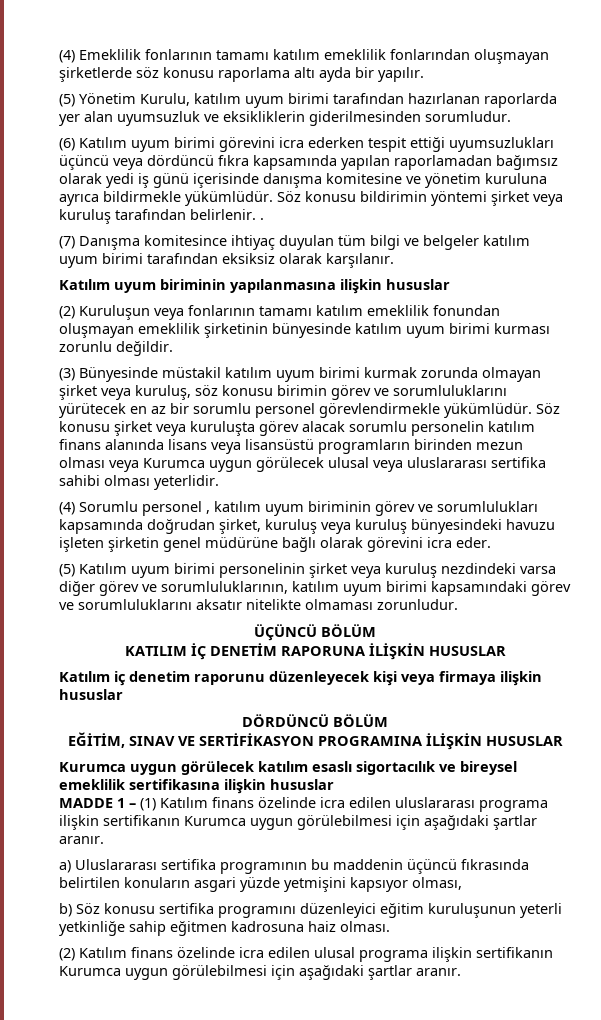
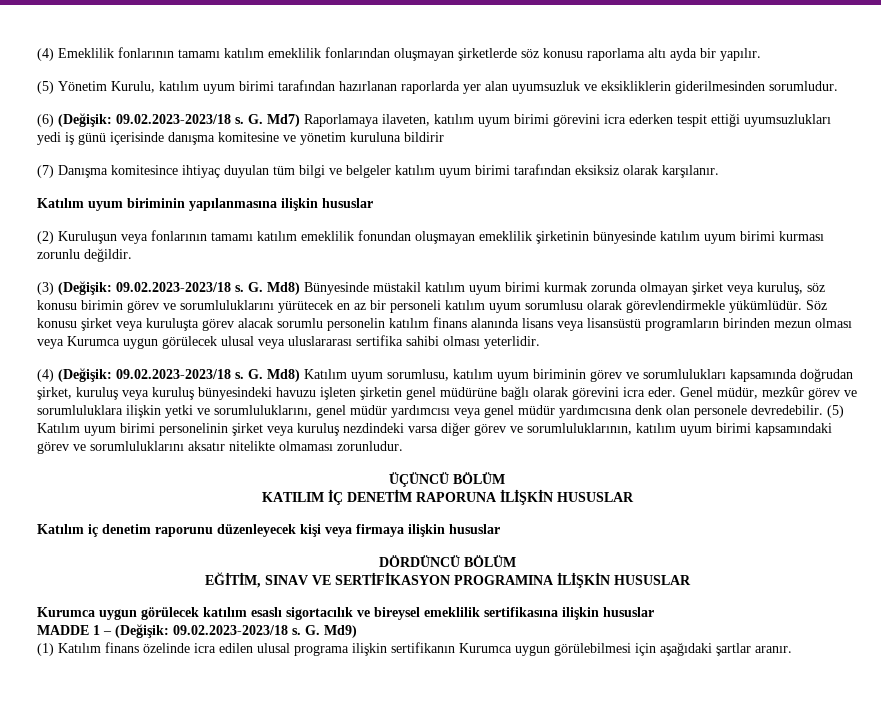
- (6) Katılım uyum birimi görevini icra ederken tespit ettiği uyumsuzlukları üçüncü veya dördüncü fıkra kapsamında yapılan raporlamadan bağımsız olarak yedi iş günü içerisinde danışma komitesine ve yönetim kuruluna ayrıca bildirmekle yükümlüdür. Söz konusu bildirimin yöntemi şirket veya kuruluş tarafından belirlenir. .
+ (6) (Değişik: 09.02.2023-2023/18 s. G. Md7) Raporlamaya ilaveten, katılım uyum birimi görevini icra ederken tespit ettiği uyumsuzlukları yedi iş günü içerisinde danışma komitesine ve yönetim kuruluna bildirir
- (3) Bünyesinde müstakil katılım uyum birimi kurmak zorunda olmayan şirket veya kuruluş, söz konusu birimin görev ve sorumluluklarını yürütecek en az bir sorumlu personel görevlendirmekle yükümlüdür.
+ (3) (Değişik: 09.02.2023-2023/18 s. G. Md8) Bünyesinde müstakil katılım uyum birimi kurmak zorunda olmayan şirket veya kuruluş, söz konusu birimin görev ve sorumluluklarını yürütecek en az bir personeli katılım uyum sorumlusu olarak görevlendirmekle yükümlüdür.
- (4) Sorumlu personel , katılım uyum biriminin görev ve sorumlulukları kapsamında doğrudan şirket, kuruluş veya kuruluş bünyesindeki havuzu işleten şirketin genel müdürüne bağlı olarak görevini icra eder.
- (5) Katılım uyum birimi personelinin şirket veya kuruluş nezdindeki varsa diğer görev ve sorumluluklarının, katılım uyum birimi kapsamındaki görev ve sorumluluklarını aksatır nitelikte olmaması zorunludur.
+ (4) (Değişik: 09.02.2023-2023/18 s. G. Md8) Katılım uyum sorumlusu, katılım uyum biriminin görev ve sorumlulukları kapsamında doğrudan şirket, kuruluş veya kuruluş bünyesindeki havuzu işleten şirketin genel müdürüne bağlı olarak görevini icra eder. Genel müdür, mezkûr görev ve sorumluluklara ilişkin yetki ve sorumluluklarını, genel müdür yardımcısı veya genel müdür yardımcısına denk olan personele devredebilir. (5) Katılım uyum birimi personelinin şirket veya kuruluş nezdindeki varsa diğer görev ve sorumluluklarının, katılım uyum birimi kapsamındaki görev ve sorumluluklarını aksatır nitelikte olmaması zorunludur.
- MADDE 1 – (1) Katılım finans özelinde icra edilen uluslararası programa ilişkin sertifikanın Kurumca uygun görülebilmesi için aşağıdaki şartlar aranır.
- a) Uluslararası sertifika programının bu maddenin üçüncü fıkrasında belirtilen konuların asgari yüzde yetmişini kapsıyor olması,
- b) Söz konusu sertifika programını düzenleyici eğitim kuruluşunun yeterli yetkinliğe sahip eğitmen kadrosuna haiz olması.
- (2) Katılım finans özelinde icra edilen ulusal programa ilişkin sertifikanın Kurumca uygun görülebilmesi için aşağıdaki şartlar aranır.
+ MADDE 1 – (Değişik: 09.02.2023-2023/18 s. G. Md9)
+ (1) Katılım finans özelinde icra edilen ulusal programa ilişkin sertifikanın Kurumca uygun görülebilmesi için aşağıdaki şartlar aranır.

